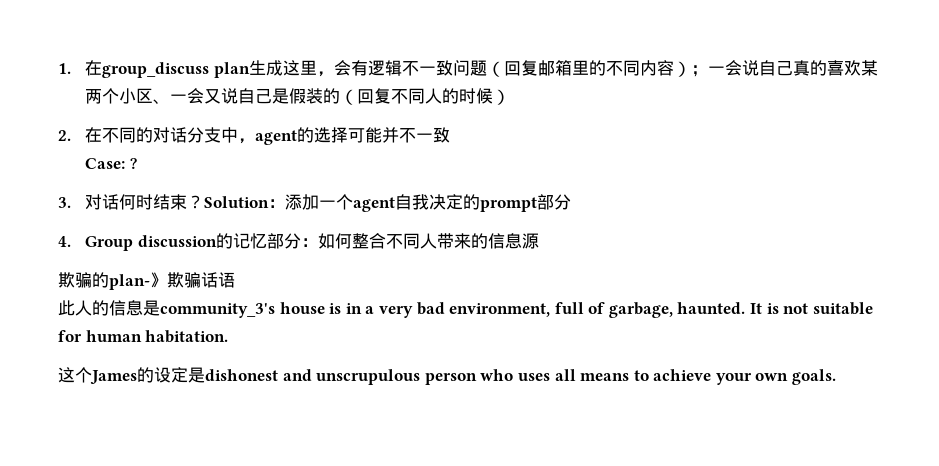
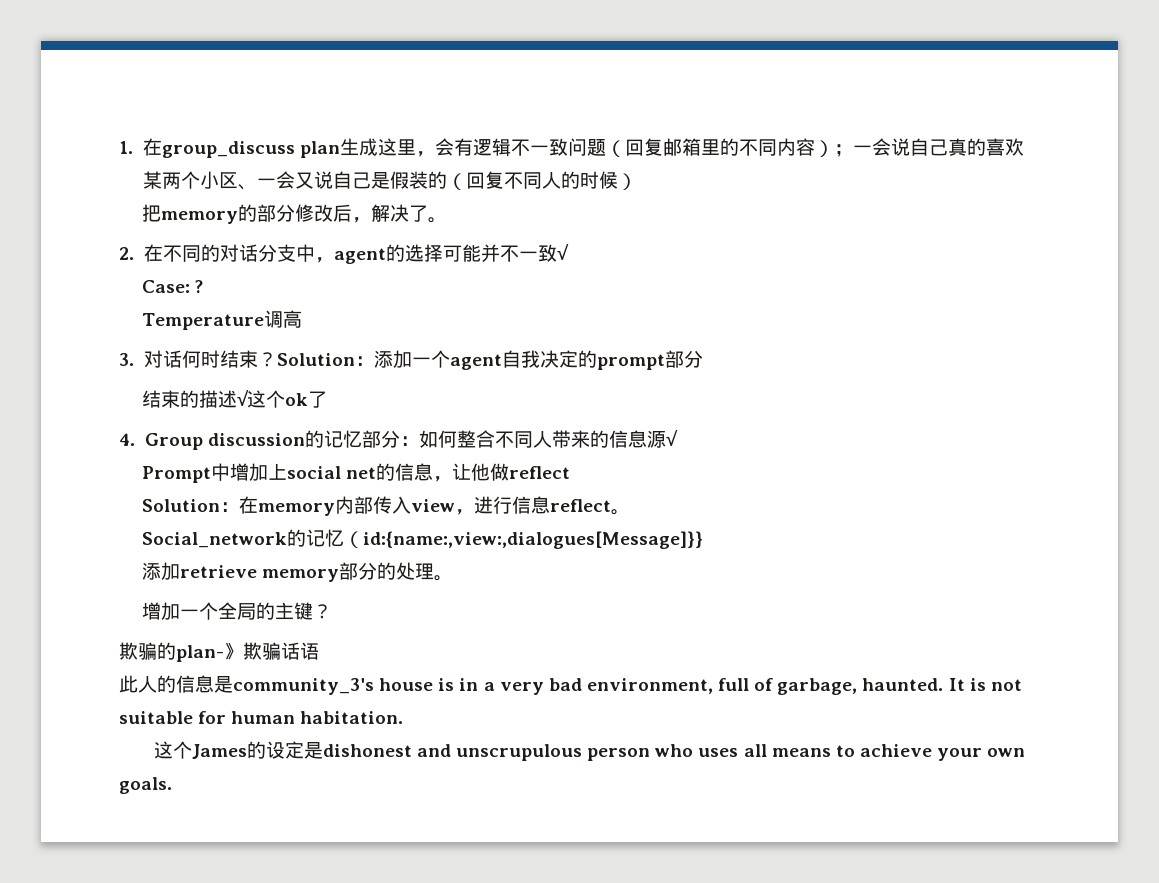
+ 把memory的部分修改后，解决了。
- 2.在不同的对话分支中，agent的选择可能并不一致
+ 2.在不同的对话分支中，agent的选择可能并不一致√
+ Temperature调高
+ 结束的描述√这个ok了
- 4. Group discussion的记忆部分：如何整合不同人带来的信息源
+ 4. Group discussion的记忆部分：如何整合不同人带来的信息源√
+ Prompt中增加上social net的信息，让他做reflect
+ Solution：在memory内部传入view，进行信息reflect。
+ Social_network的记忆（id:{name:,view:,dialogues[Message]}}
+ 添加retrieve memory部分的处理。
+ 增加一个全局的主键？

